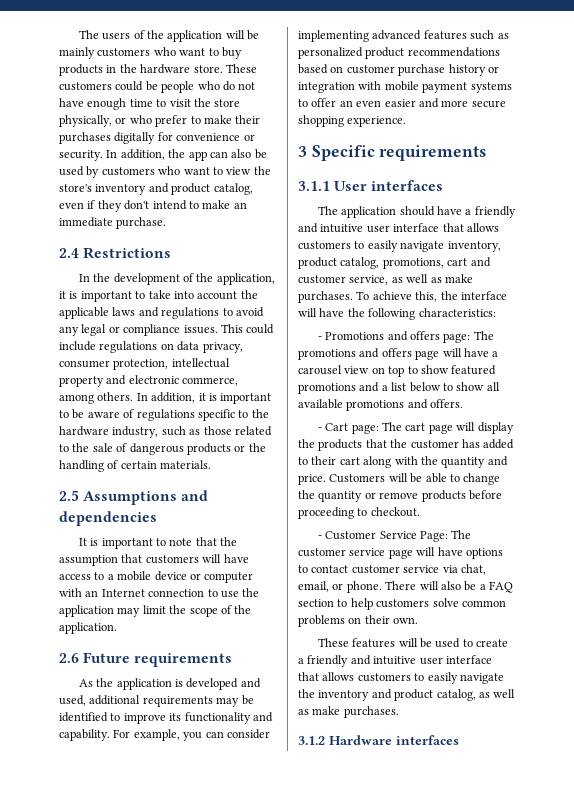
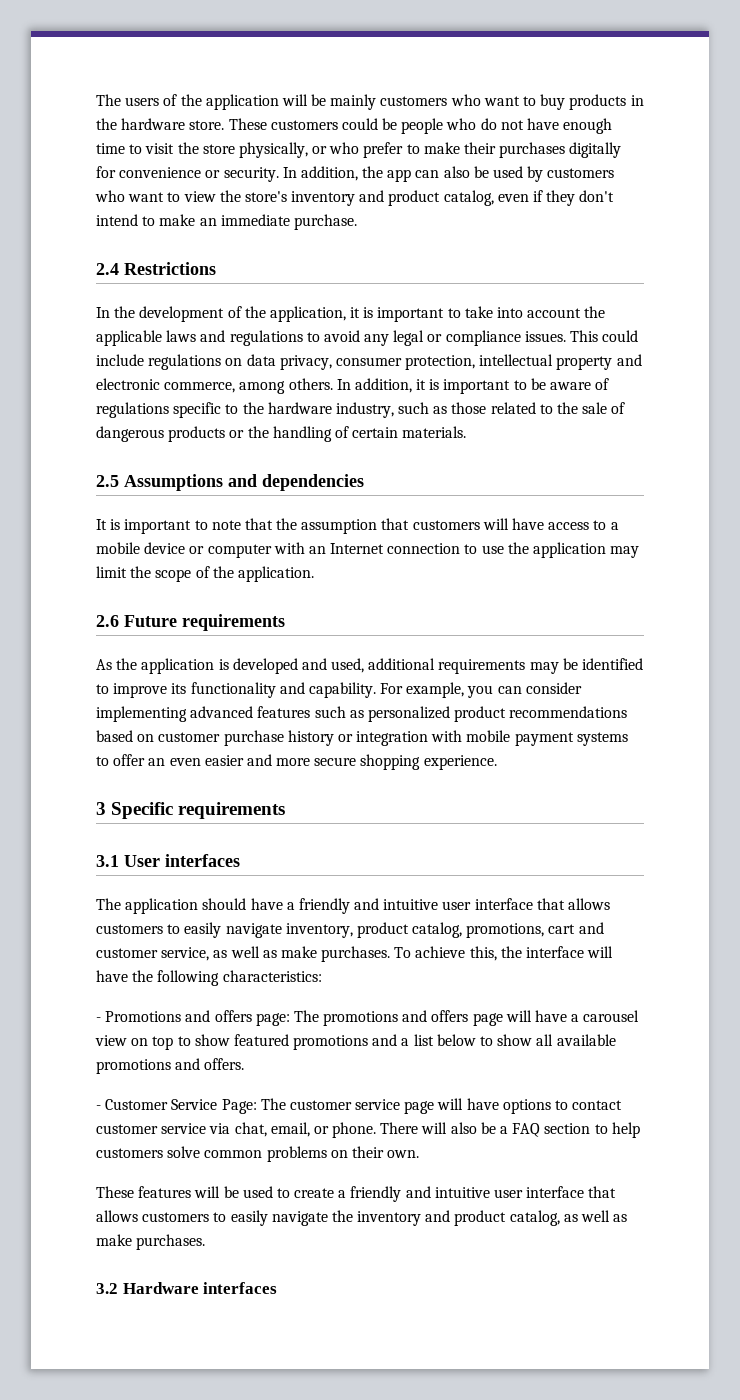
- 3.1.1 User interfaces
+ 3.1 User interfaces
- - Cart page: The cart page will display the products that the customer has added to their cart along with the quantity and price. Customers will be able to change the quantity or remove products before proceeding to checkout.
- 3.1.2 Hardware interfaces
+ 3.2 Hardware interfaces

